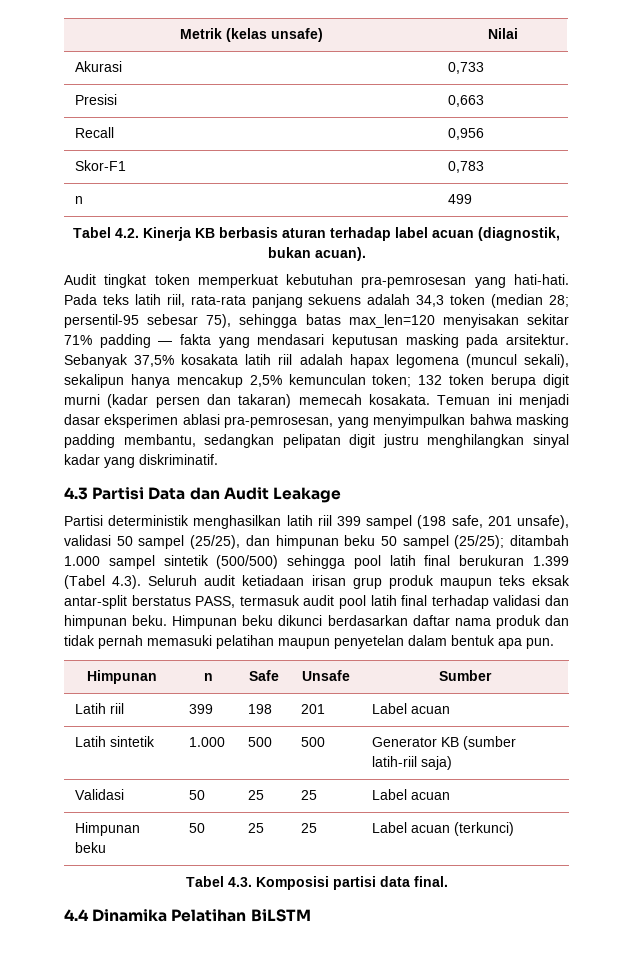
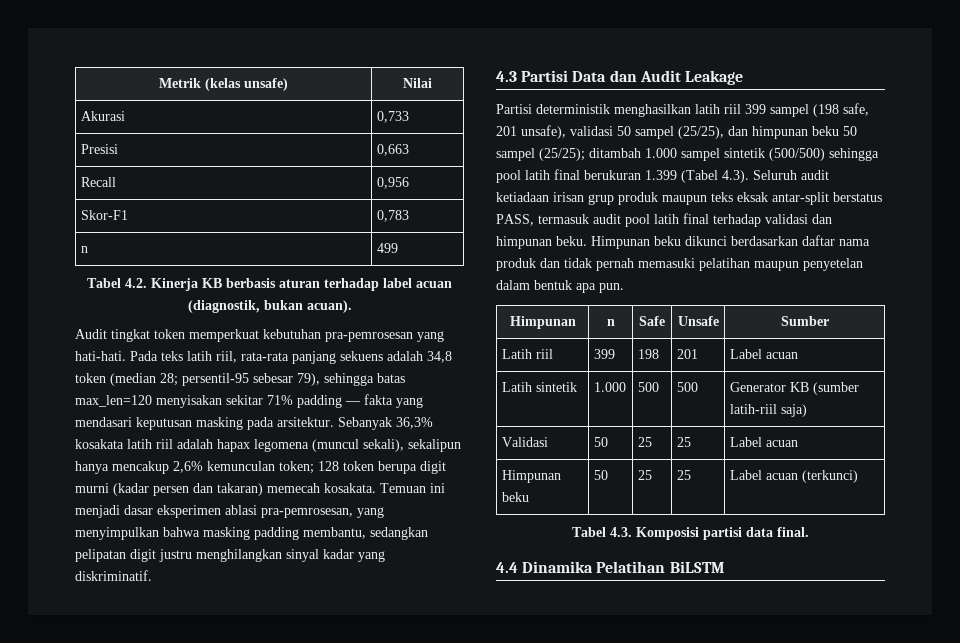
- Pada teks latih riil, rata-rata panjang sekuens adalah 34,3 token (median 28; persentil-95 sebesar 75), sehingga batas max_len=120 menyisakan sekitar 71% padding — fakta yang mendasari keputusan masking pada arsitektur.
+ Pada teks latih riil, rata-rata panjang sekuens adalah 34,8 token (median 28; persentil-95 sebesar 79), sehingga batas max_len=120 menyisakan sekitar 71% padding — fakta yang mendasari keputusan masking pada arsitektur.
- Sebanyak 37,5% kosakata latih riil adalah hapax legomena (muncul sekali), sekalipun hanya mencakup 2,5% kemunculan token; 132 token berupa digit murni (kadar persen dan takaran) memecah kosakata.
+ Sebanyak 36,3% kosakata latih riil adalah hapax legomena (muncul sekali), sekalipun hanya mencakup 2,6% kemunculan token; 128 token berupa digit murni (kadar persen dan takaran) memecah kosakata.

